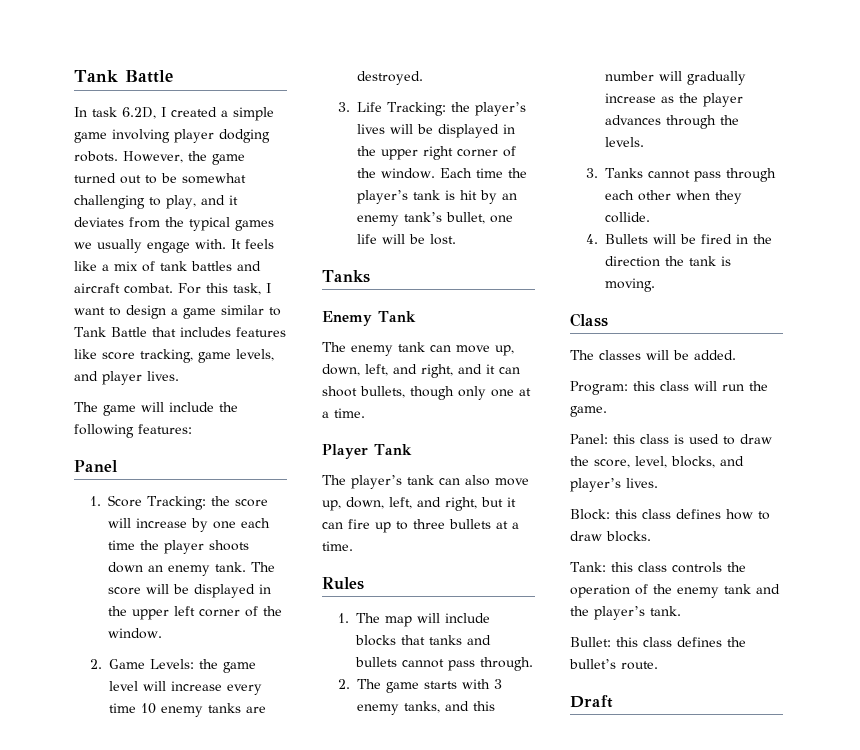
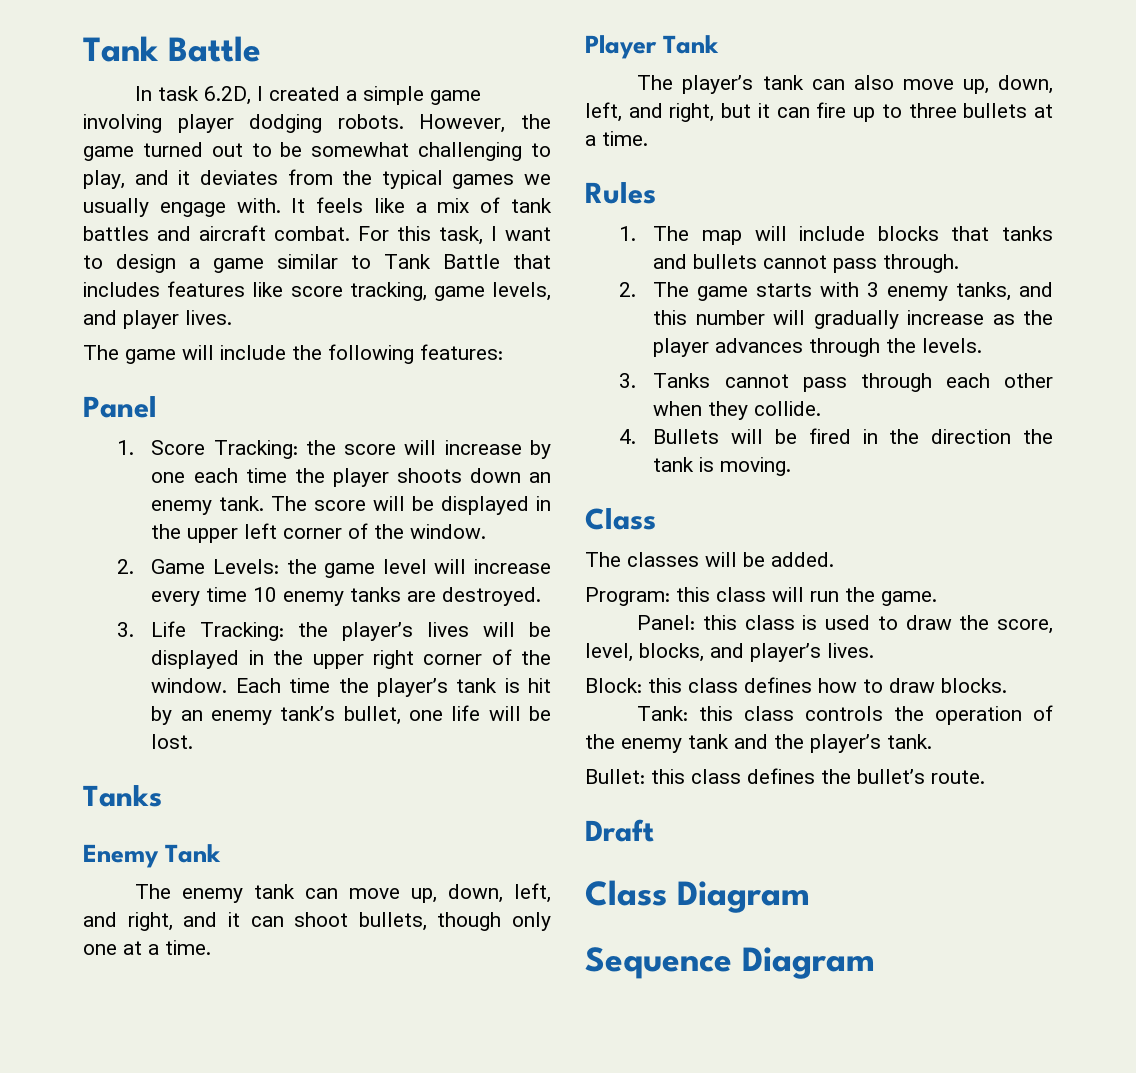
+ Class Diagram
+ Sequence Diagram

